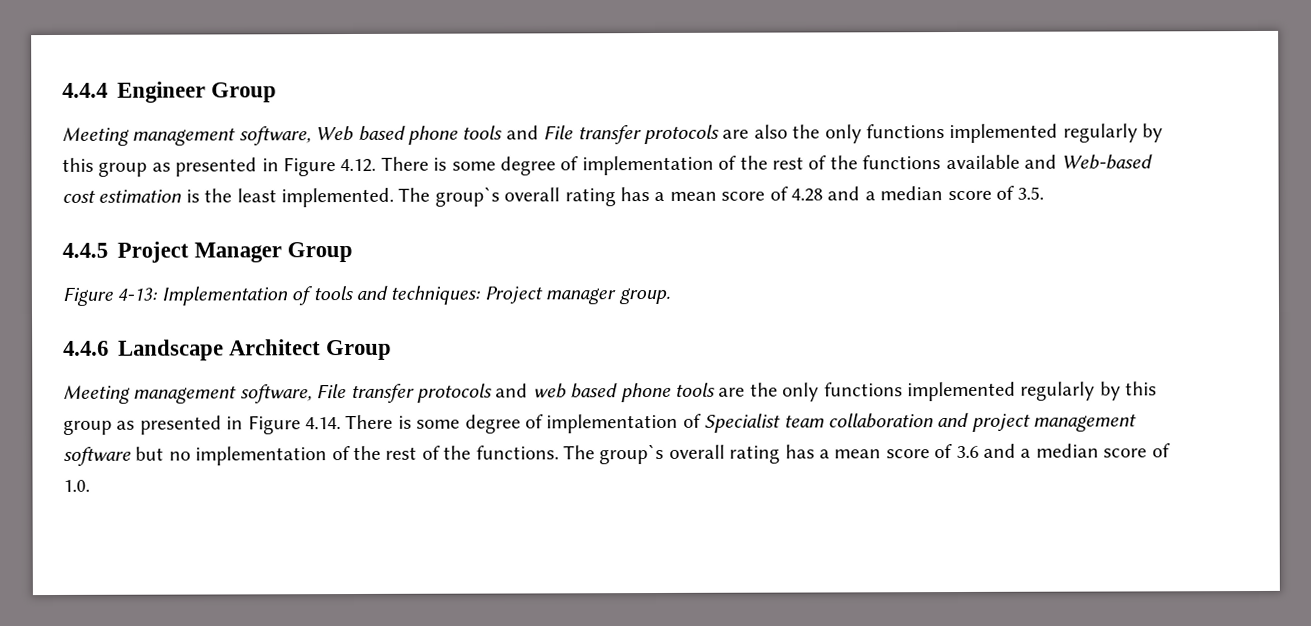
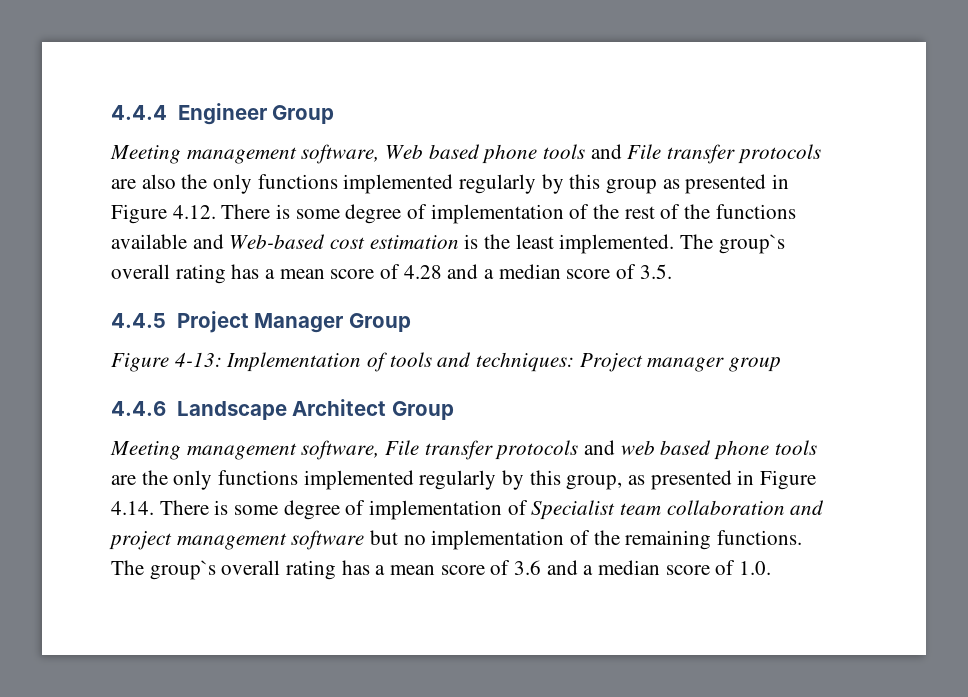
- Figure 4-13: Implementation of tools and techniques: Project manager group.
+ Figure 4-13: Implementation of tools and techniques: Project manager group
- Meeting management software, File transfer protocols and web based phone tools are the only functions implemented regularly by this group as presented in Figure 4.14. There is some degree of implementation of Specialist team collaboration and project management software but no implementation of the rest of the functions.
+ Meeting management software, File transfer protocols and web based phone tools are the only functions implemented regularly by this group, as presented in Figure 4.14. There is some degree of implementation of Specialist team collaboration and project management software but no implementation of the remaining functions.

